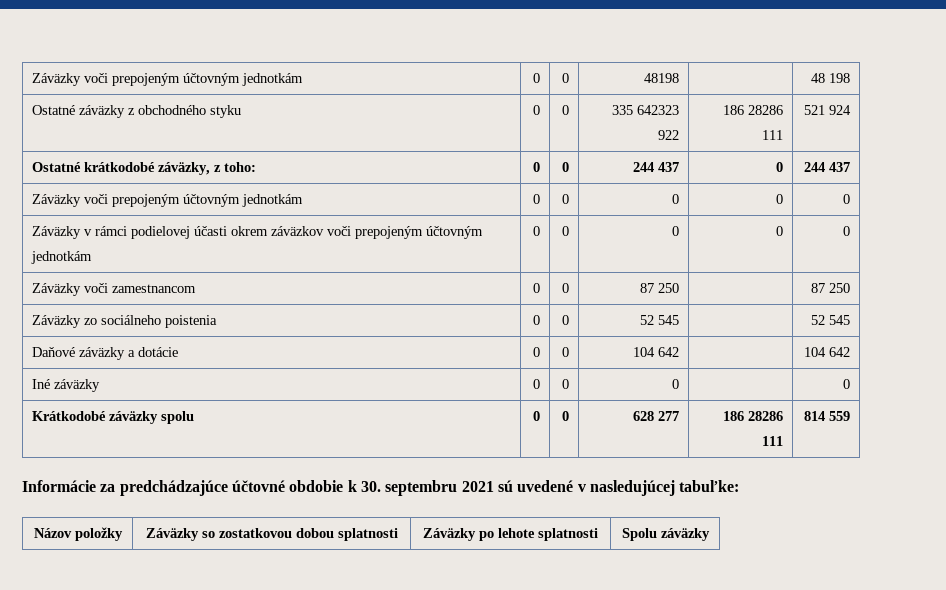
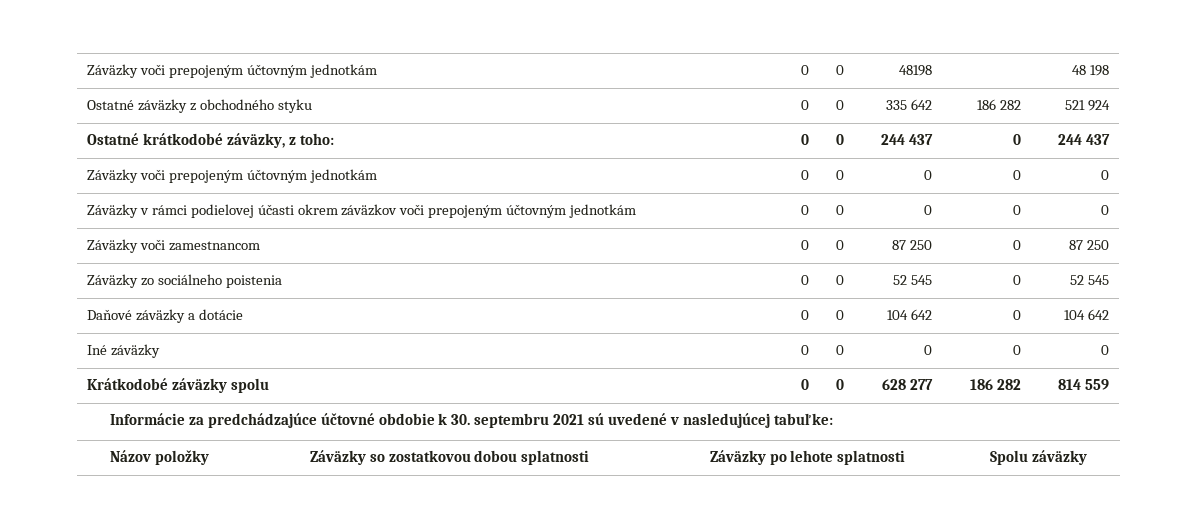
- Ostatné záväzky z obchodného styku | 0 | 0 | 335 642323 922 | 186 28286 111 | 521 924
+ Ostatné záväzky z obchodného styku | 0 | 0 | 335 642 | 186 282 | 521 924
- Záväzky voči zamestnancom | 0 | 0 | 87 250 | | 87 250
+ Záväzky voči zamestnancom | 0 | 0 | 87 250 | 0 | 87 250
- Záväzky zo sociálneho poistenia | 0 | 0 | 52 545 | | 52 545
+ Záväzky zo sociálneho poistenia | 0 | 0 | 52 545 | 0 | 52 545
- Daňové záväzky a dotácie | 0 | 0 | 104 642 | | 104 642
+ Daňové záväzky a dotácie | 0 | 0 | 104 642 | 0 | 104 642
- Iné záväzky | 0 | 0 | 0 | | 0
+ Iné záväzky | 0 | 0 | 0 | 0 | 0
- Krátkodobé záväzky spolu | 0 | 0 | 628 277 | 186 28286 111 | 814 559
+ Krátkodobé záväzky spolu | 0 | 0 | 628 277 | 186 282 | 814 559

